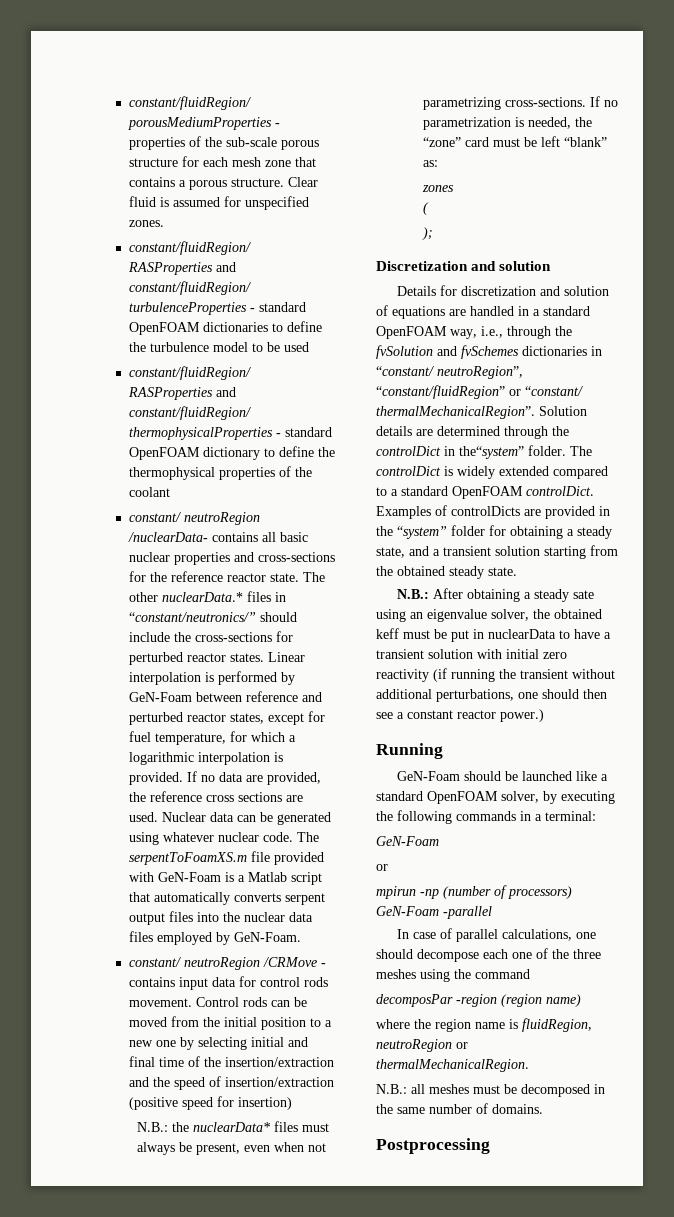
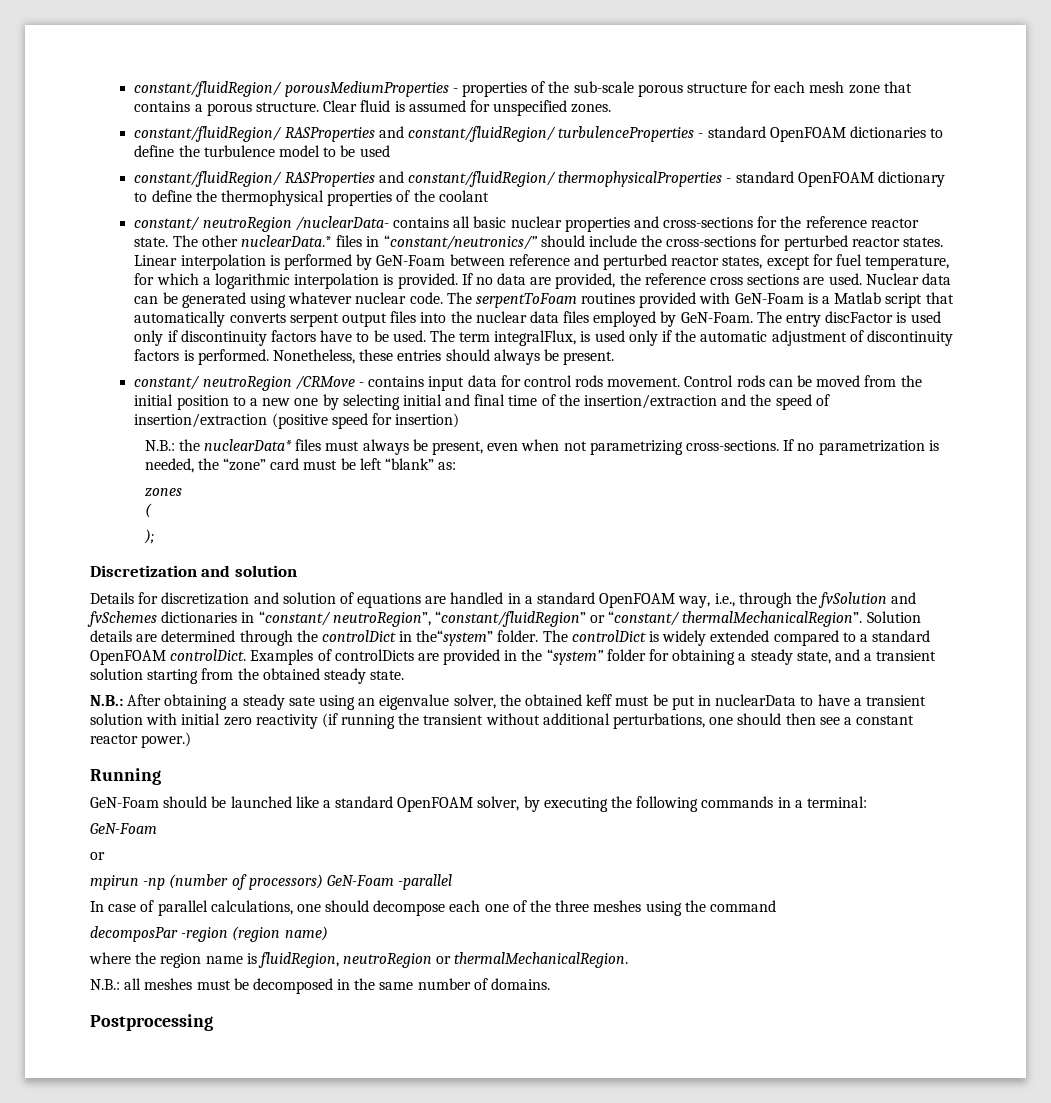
- The serpentToFoamXS.m file provided with GeN-Foam is a Matlab script that automatically converts serpent output files into the nuclear data files employed by GeN-Foam.
+ The serpentToFoam routines provided with GeN-Foam is a Matlab script that automatically converts serpent output files into the nuclear data files employed by GeN-Foam. The entry discFactor is used only if discontinuity factors have to be used. The term integralFlux, is used only if the automatic adjustment of discontinuity factors is performed. Nonetheless, these entries should always be present.

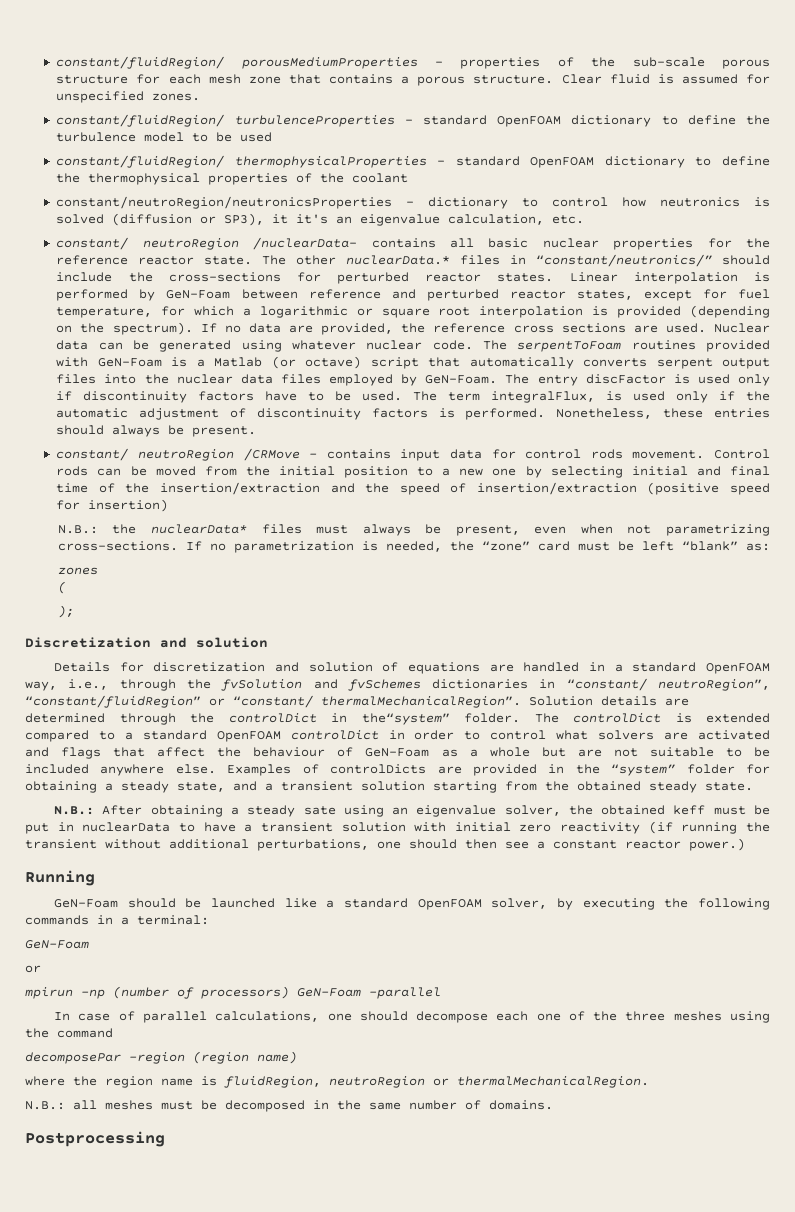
- constant/fluidRegion/ RASProperties and constant/fluidRegion/ turbulenceProperties - standard OpenFOAM dictionaries to define the turbulence model to be used
+ constant/fluidRegion/ turbulenceProperties - standard OpenFOAM dictionary to define the turbulence model to be used
- constant/fluidRegion/ RASProperties and constant/fluidRegion/ thermophysicalProperties - standard OpenFOAM dictionary to define the thermophysical properties of the coolant
+ constant/fluidRegion/ thermophysicalProperties - standard OpenFOAM dictionary to define the thermophysical properties of the coolant
+ constant/neutroRegion/neutronicsProperties – dictionary to control how neutronics is solved (diffusion or SP3), it it's an eigenvalue calculation, etc.
- constant/ neutroRegion /nuclearData- contains all basic nuclear properties and cross-sections for the reference reactor state.
+ constant/ neutroRegion /nuclearData- contains all basic nuclear properties for the reference reactor state.
- Linear interpolation is performed by GeN-Foam between reference and perturbed reactor states, except for fuel temperature, for which a logarithmic interpolation is provided.
+ Linear interpolation is performed by GeN-Foam between reference and perturbed reactor states, except for fuel temperature, for which a logarithmic or square root interpolation is provided (depending on the spectrum).
- The serpentToFoam routines provided with GeN-Foam is a Matlab script that automatically converts serpent output files into the nuclear data files employed by GeN-Foam.
+ The serpentToFoam routines provided with GeN-Foam is a Matlab (or octave) script that automatically converts serpent output files into the nuclear data files employed by GeN-Foam.
- The controlDict is widely extended compared to a standard OpenFOAM controlDict.
+ The controlDict is extended compared to a standard OpenFOAM controlDict in order to control what solvers are activated and flags that affect the behaviour of GeN-Foam as a whole but are not suitable to be included anywhere else.
- decomposPar -region (region name)
+ decomposePar -region (region name)

